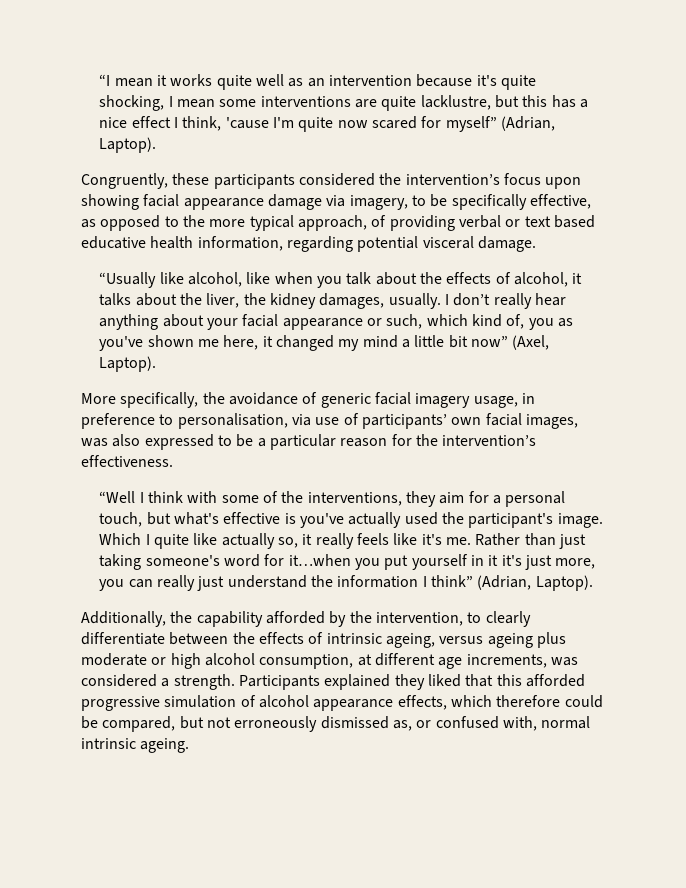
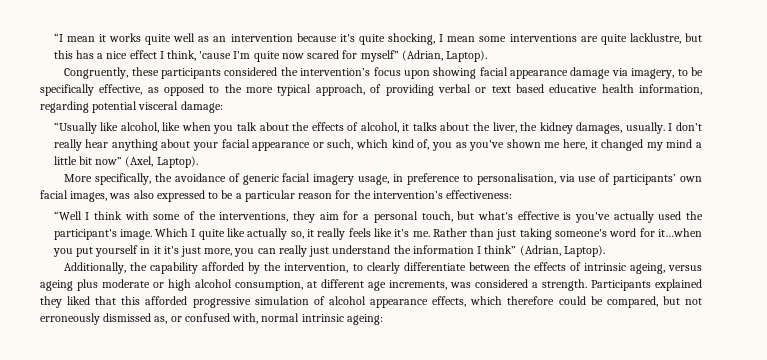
- Congruently, these participants considered the intervention’s focus upon showing facial appearance damage via imagery, to be specifically effective, as opposed to the more typical approach, of providing verbal or text based educative health information, regarding potential visceral damage.
+ Congruently, these participants considered the intervention’s focus upon showing facial appearance damage via imagery, to be specifically effective, as opposed to the more typical approach, of providing verbal or text based educative health information, regarding potential visceral damage:
- More specifically, the avoidance of generic facial imagery usage, in preference to personalisation, via use of participants’ own facial images, was also expressed to be a particular reason for the intervention’s effectiveness.
+ More specifically, the avoidance of generic facial imagery usage, in preference to personalisation, via use of participants’ own facial images, was also expressed to be a particular reason for the intervention’s effectiveness:
- Participants explained they liked that this afforded progressive simulation of alcohol appearance effects, which therefore could be compared, but not erroneously dismissed as, or confused with, normal intrinsic ageing.
+ Participants explained they liked that this afforded progressive simulation of alcohol appearance effects, which therefore could be compared, but not erroneously dismissed as, or confused with, normal intrinsic ageing:

